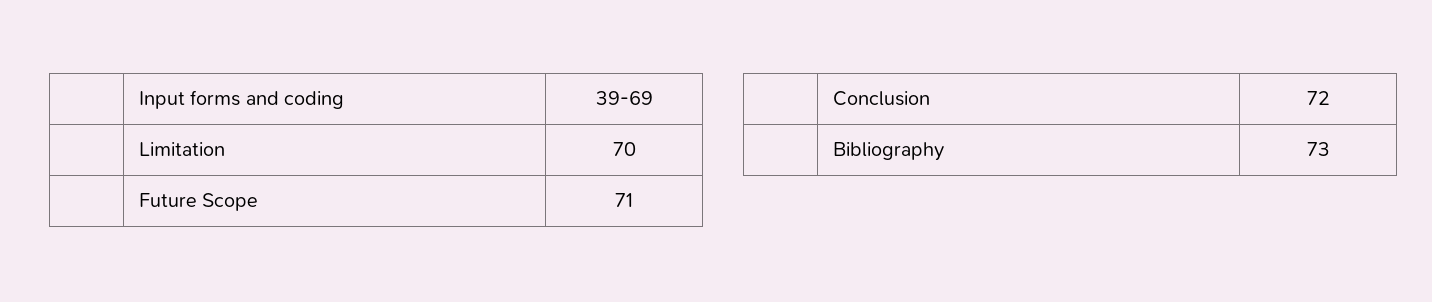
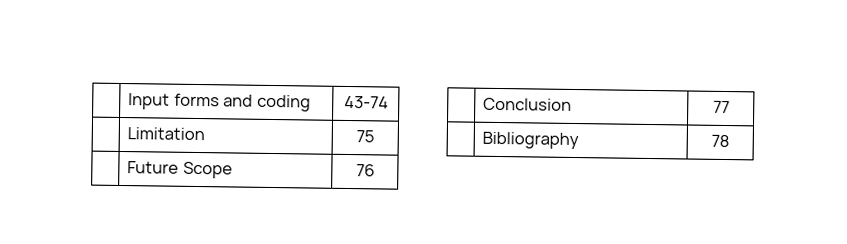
- | Input forms and coding | 39-69
+ | Input forms and coding | 43-74
- | Limitation | 70
+ | Limitation | 75
- | Future Scope | 71
+ | Future Scope | 76
- | Conclusion | 72
+ | Conclusion | 77
- | Bibliography | 73
+ | Bibliography | 78

